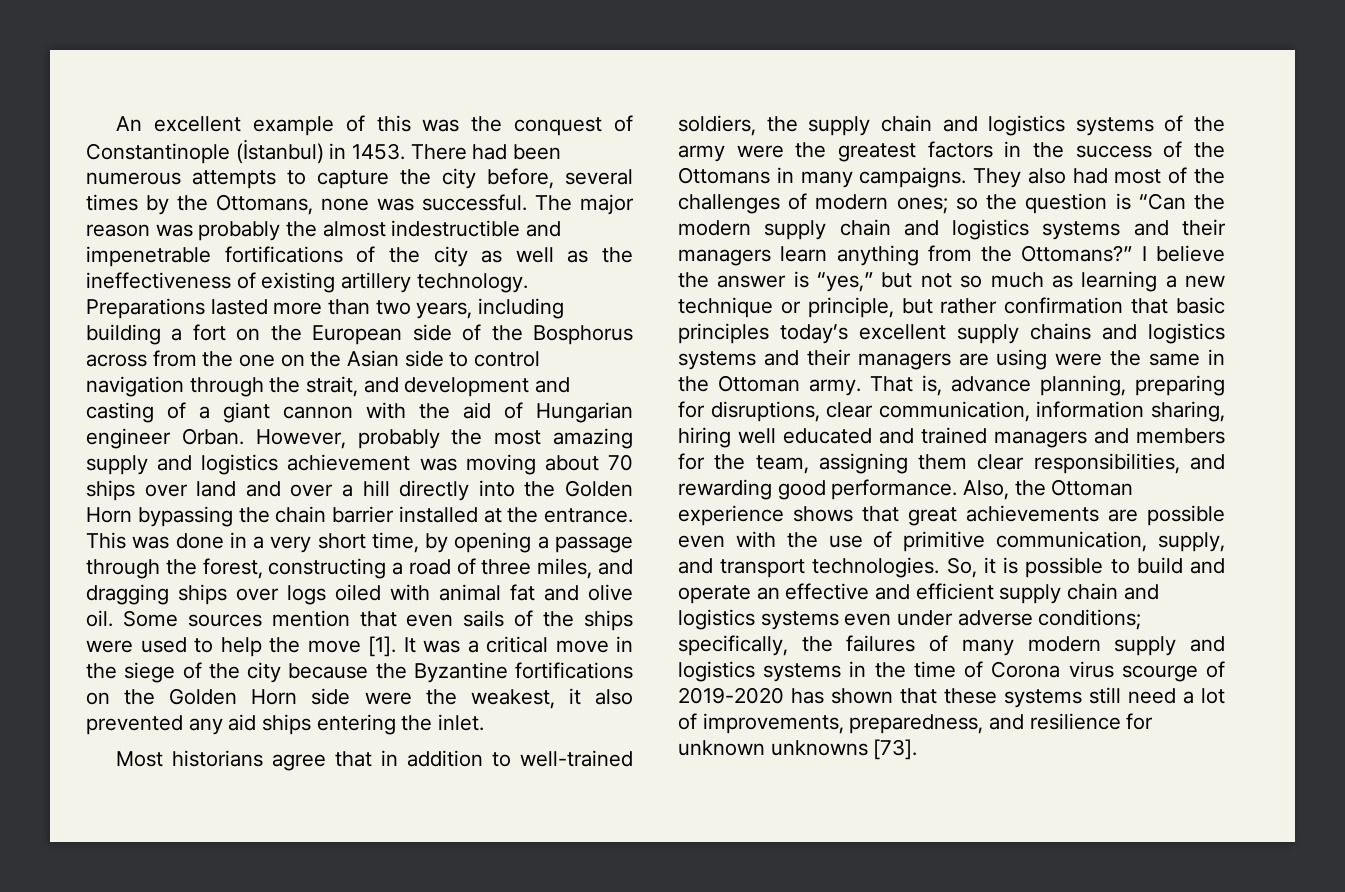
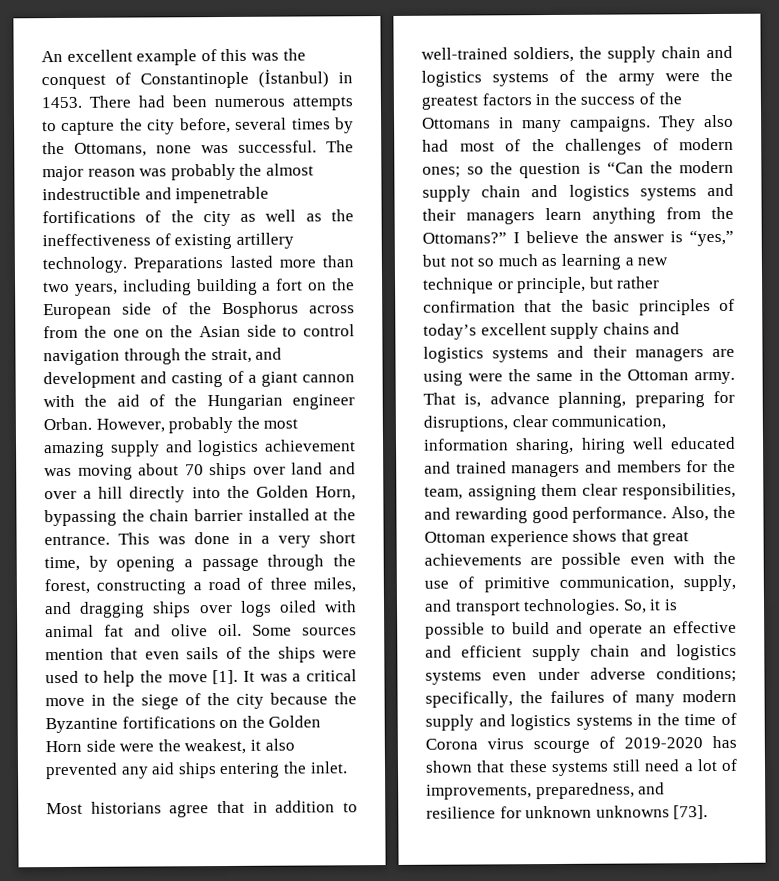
- Preparations lasted more than two years, including building a fort on the European side of the Bosphorus across from the one on the Asian side to control navigation through the strait, and development and casting of a giant cannon with the aid of Hungarian engineer Orban.
+ Preparations lasted more than two years, including building a fort on the European side of the Bosphorus across from the one on the Asian side to control navigation through the strait, and development and casting of a giant cannon with the aid of the Hungarian engineer Orban.
- However, probably the most amazing supply and logistics achievement was moving about 70 ships over land and over a hill directly into the Golden Horn bypassing the chain barrier installed at the entrance.
+ However, probably the most amazing supply and logistics achievement was moving about 70 ships over land and over a hill directly into the Golden Horn, bypassing the chain barrier installed at the entrance.
- I believe the answer is “yes,” but not so much as learning a new technique or principle, but rather confirmation that basic principles today’s excellent supply chains and logistics systems and their managers are using were the same in the Ottoman army.
+ I believe the answer is “yes,” but not so much as learning a new technique or principle, but rather confirmation that the basic principles of today’s excellent supply chains and logistics systems and their managers are using were the same in the Ottoman army.

